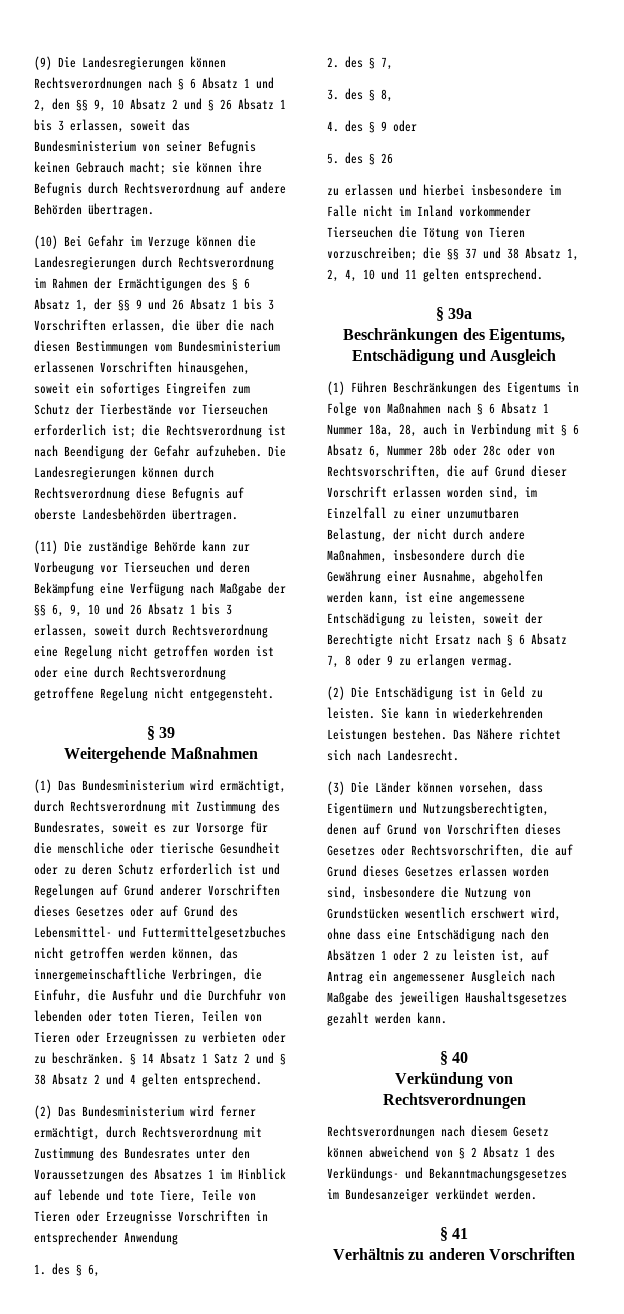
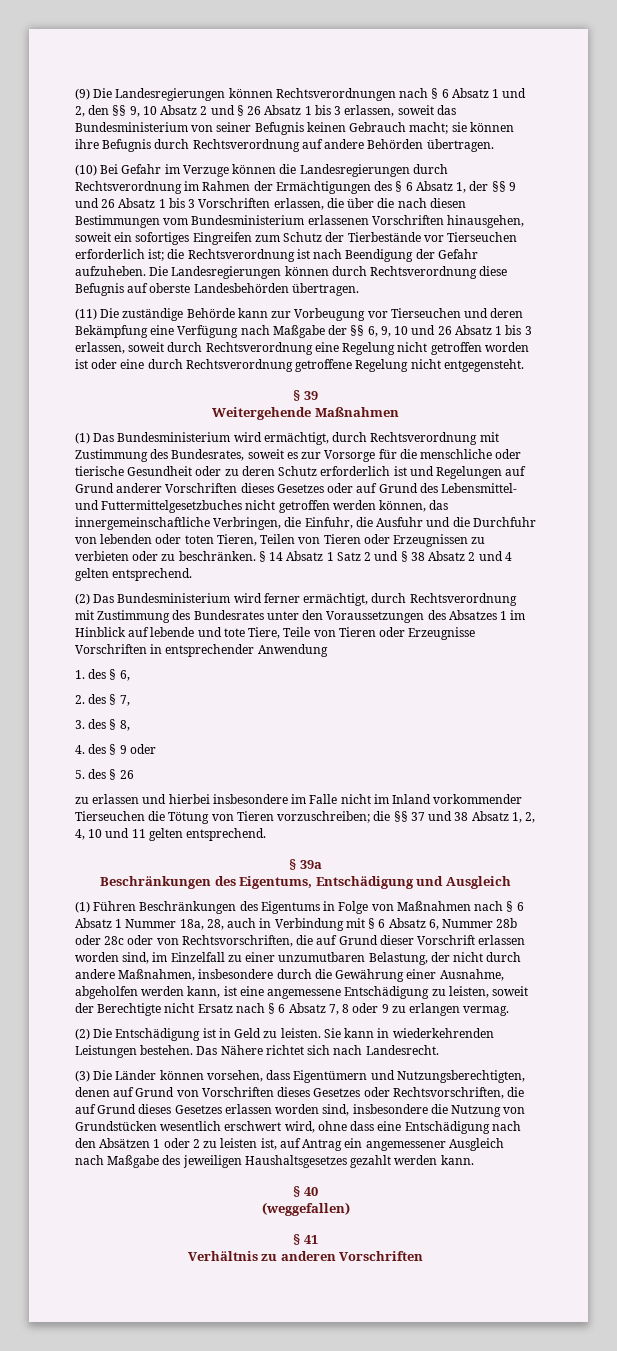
- Verkündung von Rechtsverordnungen
- Rechtsverordnungen nach diesem Gesetz können abweichend von § 2 Absatz 1 des Verkündungs- und Bekanntmachungsgesetzes im Bundesanzeiger verkündet werden.
+ (weggefallen)

